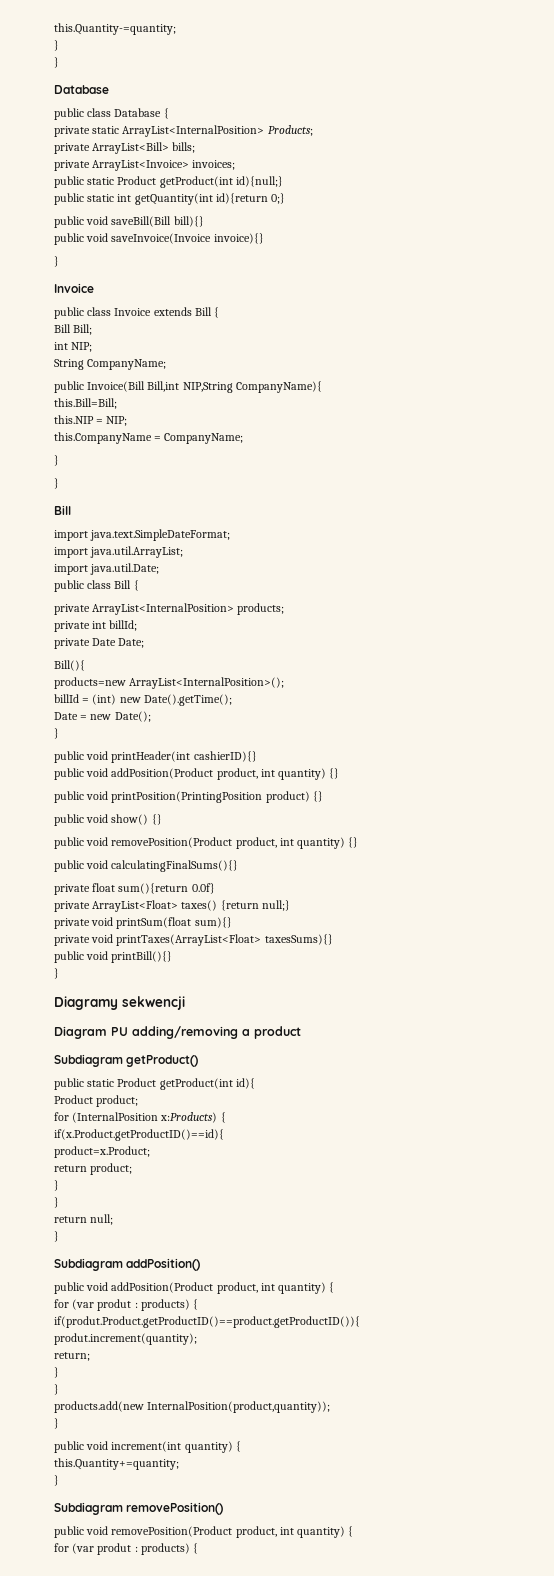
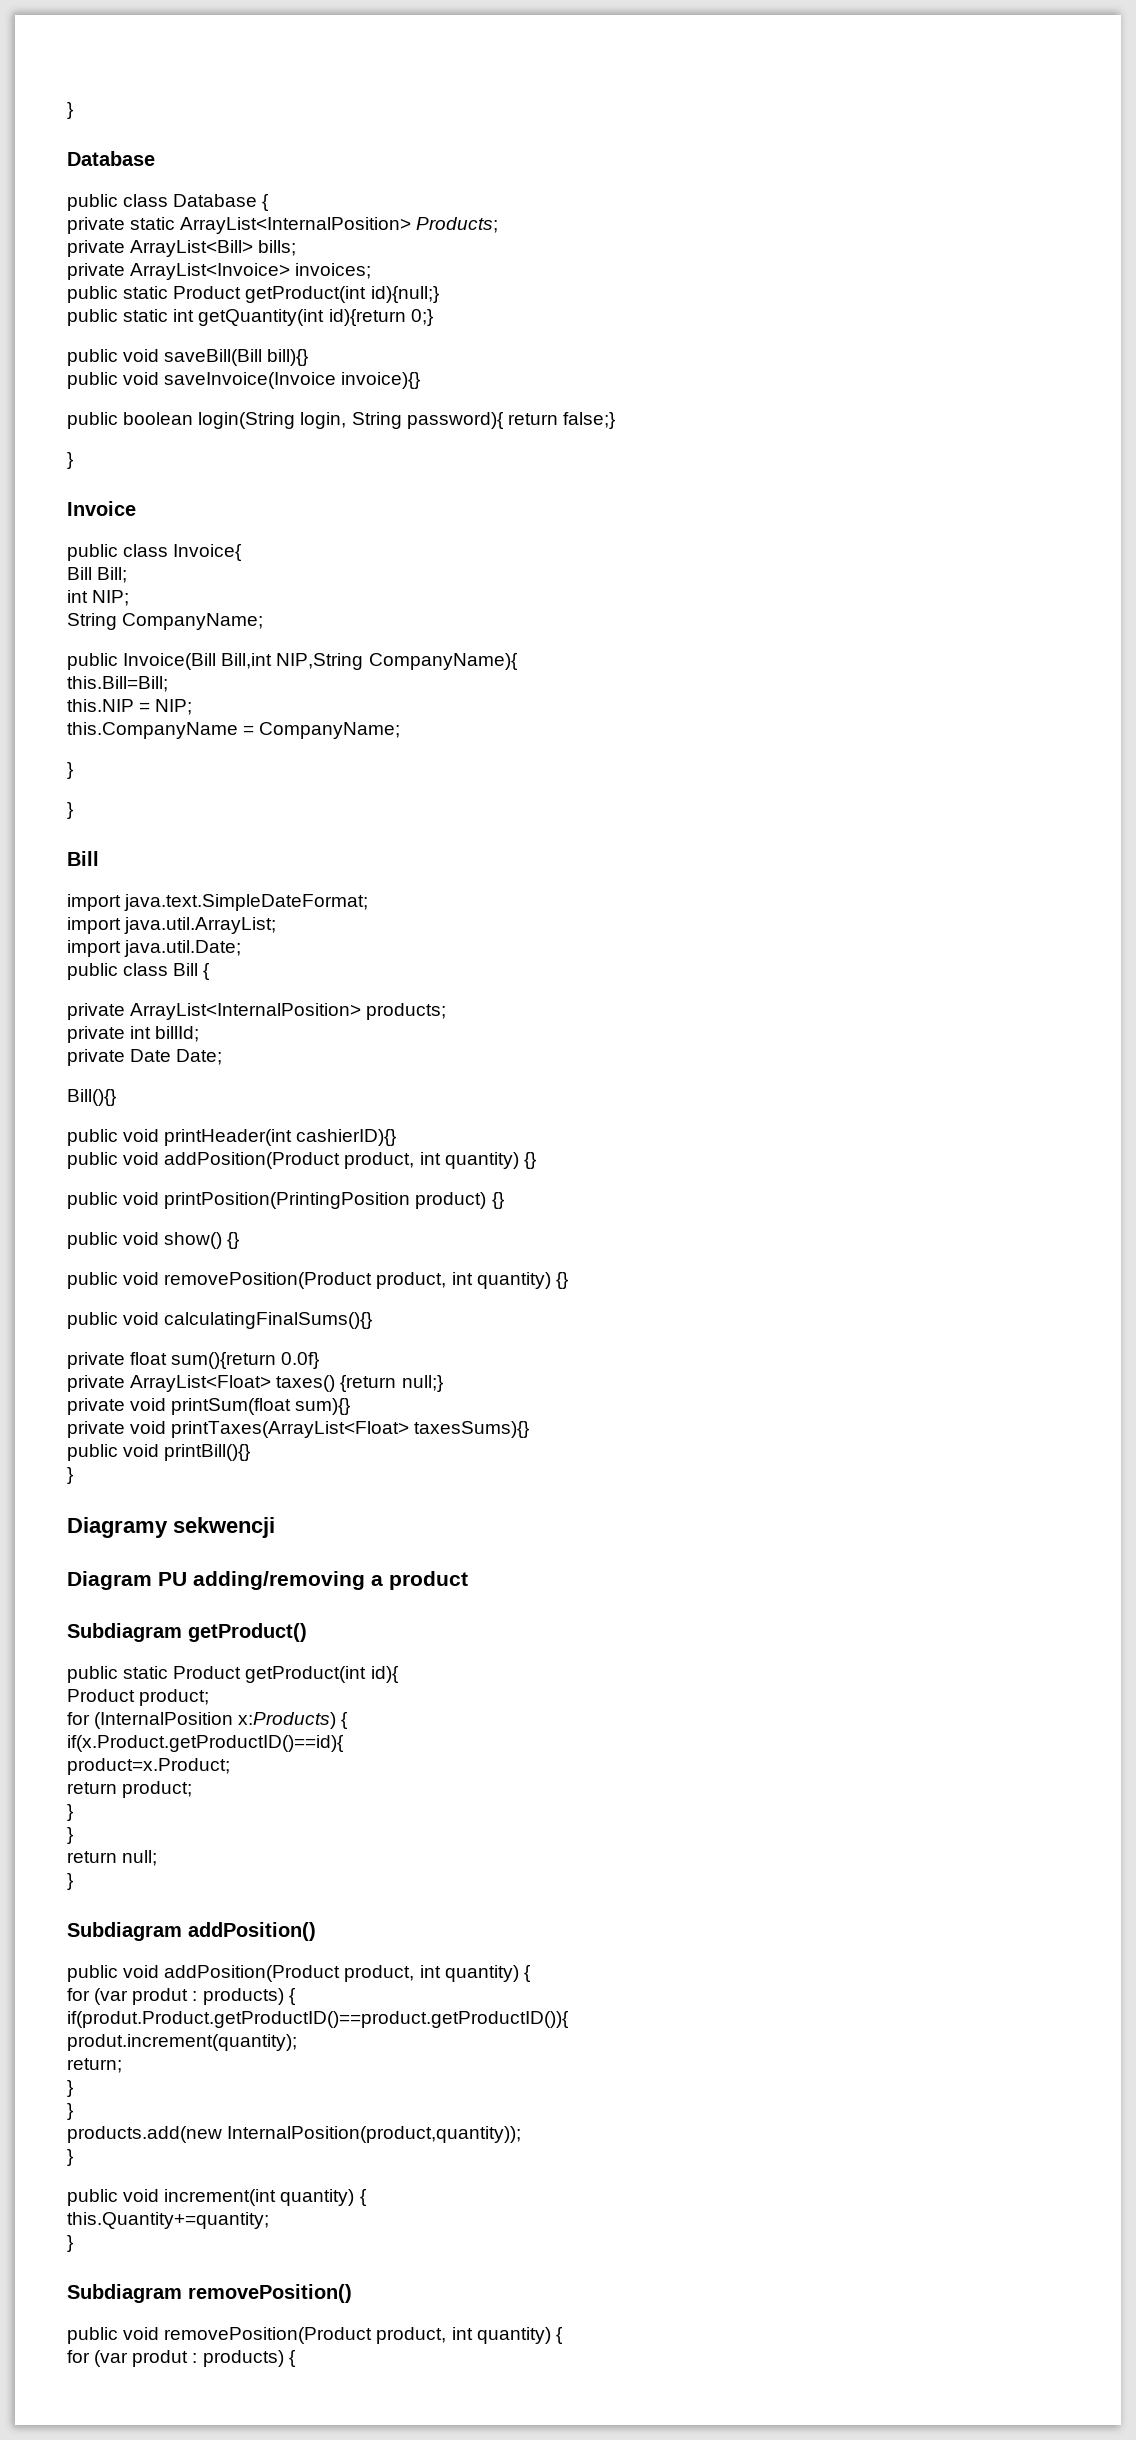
- this.Quantity-=quantity;
- }
+ public boolean login(String login, String password){ return false;}
- public class Invoice extends Bill {
+ public class Invoice{
- Bill(){
- products=new ArrayList<InternalPosition>();
- billId = (int) new Date().getTime();
- Date = new Date();
- }
+ Bill(){}

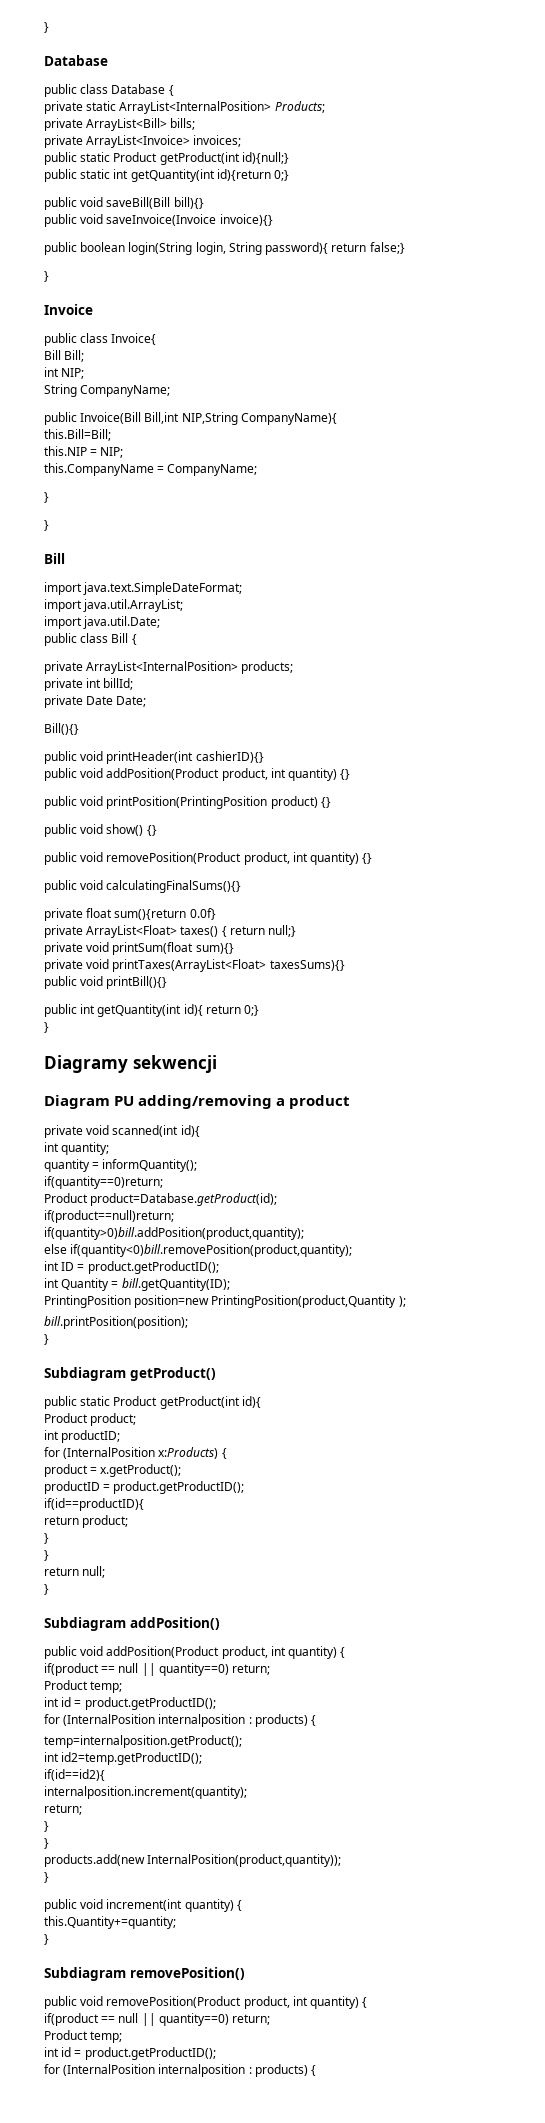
- private ArrayList<Float> taxes() {return null;}
+ private ArrayList<Float> taxes() { return null;}
+ public int getQuantity(int id){ return 0;}
+ private void scanned(int id){
+ int quantity;
+ quantity = informQuantity();
+ if(quantity==0)return;
+ Product product=Database.getProduct(id);
+ if(product==null)return;
+ if(quantity>0)bill.addPosition(product,quantity);
+ else if(quantity<0)bill.removePosition(product,quantity);
+ int ID = product.getProductID();
+ int Quantity = bill.getQuantity(ID);
+ PrintingPosition position=new PrintingPosition(product,Quantity );
+ bill.printPosition(position);
+ }
+ int productID;
- if(x.Product.getProductID()==id){
- product=x.Product;
+ product = x.getProduct();
+ productID = product.getProductID();
+ if(id==productID){
  public void addPosition(Product product, int quantity) {
- for (var produt : products) {
+ if(product == null || quantity==0) return;
+ Product temp;
+ int id = product.getProductID();
+ for (InternalPosition internalposition : products) {
- if(produt.Product.getProductID()==product.getProductID()){
- produt.increment(quantity);
+ temp=internalposition.getProduct();
+ int id2=temp.getProductID();
+ if(id==id2){
+ internalposition.increment(quantity);
  public void removePosition(Product product, int quantity) {
- for (var produt : products) {
+ if(product == null || quantity==0) return;
+ Product temp;
+ int id = product.getProductID();
+ for (InternalPosition internalposition : products) {

